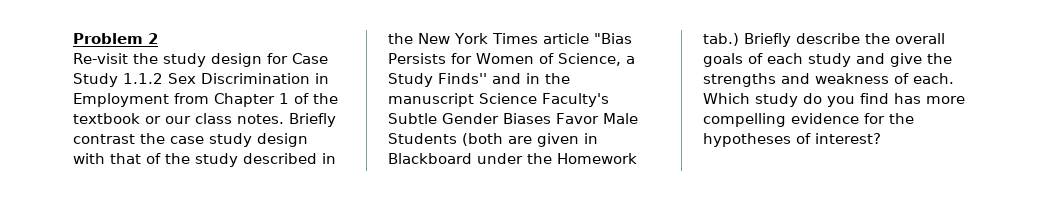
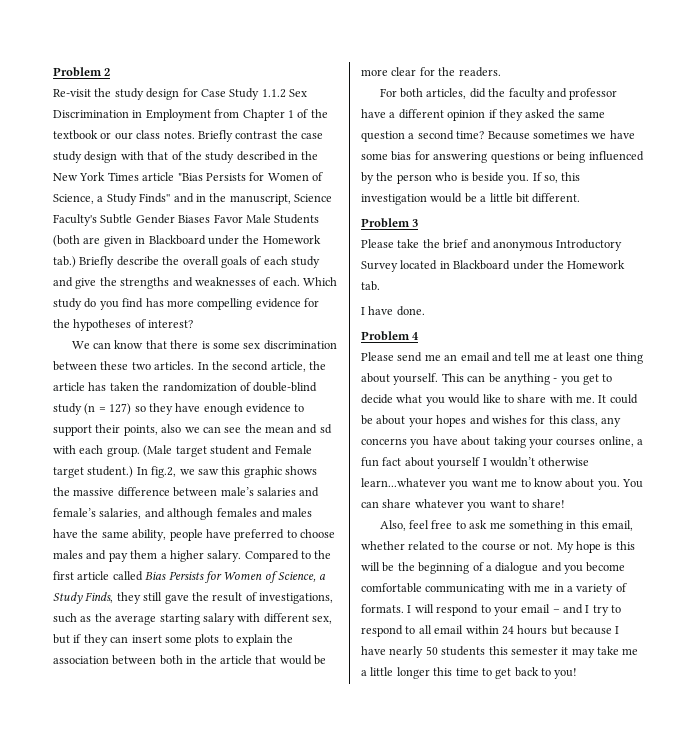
- Briefly contrast the case study design with that of the study described in the New York Times article "Bias Persists for Women of Science, a Study Finds'' and in the manuscript Science Faculty's Subtle Gender Biases Favor Male Students (both are given in Blackboard under the Homework tab.) Briefly describe the overall goals of each study and give the strengths and weakness of each.
+ Briefly contrast the case study design with that of the study described in the New York Times article "Bias Persists for Women of Science, a Study Finds'' and in the manuscript, Science Faculty's Subtle Gender Biases Favor Male Students (both are given in Blackboard under the Homework tab.) Briefly describe the overall goals of each study and give the strengths and weaknesses of each.
+ We can know that there is some sex discrimination between these two articles. In the second article, the article has taken the randomization of double-blind study (n = 127) so they have enough evidence to support their points, also we can see the mean and sd with each group. (Male target student and Female target student.) In fig.2, we saw this graphic shows the massive difference between male’s salaries and female’s salaries, and although females and males have the same ability, people have preferred to choose males and pay them a higher salary. Compared to the first article called Bias Persists for Women of Science, a Study Finds, they still gave the result of investigations, such as the average starting salary with different sex, but if they can insert some plots to explain the association between both in the article that would be more clear for the readers.
+ For both articles, did the faculty and professor have a different opinion if they asked the same question a second time? Because sometimes we have some bias for answering questions or being influenced by the person who is beside you. If so, this investigation would be a little bit different.
+ Problem 3
+ Please take the brief and anonymous Introductory Survey located in Blackboard under the Homework tab.
+ I have done.
+ Problem 4
+ Please send me an email and tell me at least one thing about yourself. This can be anything - you get to decide what you would like to share with me. It could be about your hopes and wishes for this class, any concerns you have about taking your courses online, a fun fact about yourself I wouldn’t otherwise learn...whatever you want me to know about you. You can share whatever you want to share!
+ Also, feel free to ask me something in this email, whether related to the course or not. My hope is this will be the beginning of a dialogue and you become comfortable communicating with me in a variety of formats. I will respond to your email – and I try to respond to all email within 24 hours but because I have nearly 50 students this semester it may take me a little longer this time to get back to you!

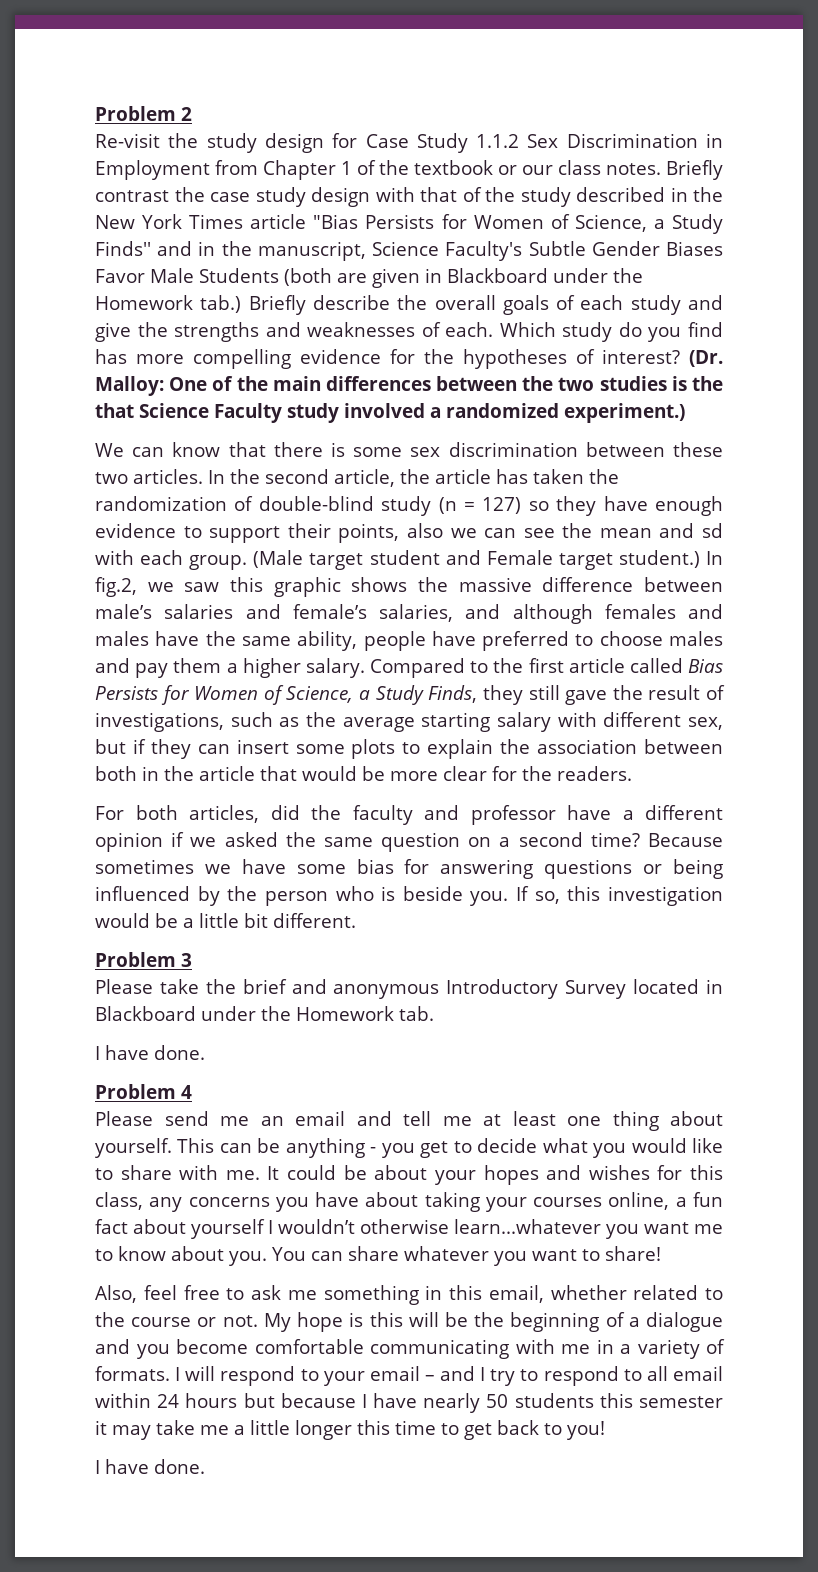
+ (Dr. Malloy: One of the main differences between the two studies is the that Science Faculty study involved a randomized experiment.)
- For both articles, did the faculty and professor have a different opinion if they asked the same question a second time?
+ For both articles, did the faculty and professor have a different opinion if we asked the same question on a second time?
  I will respond to your email – and I try to respond to all email within 24 hours but because I have nearly 50 students this semester it may take me a little longer this time to get back to you!
+ I have done.

